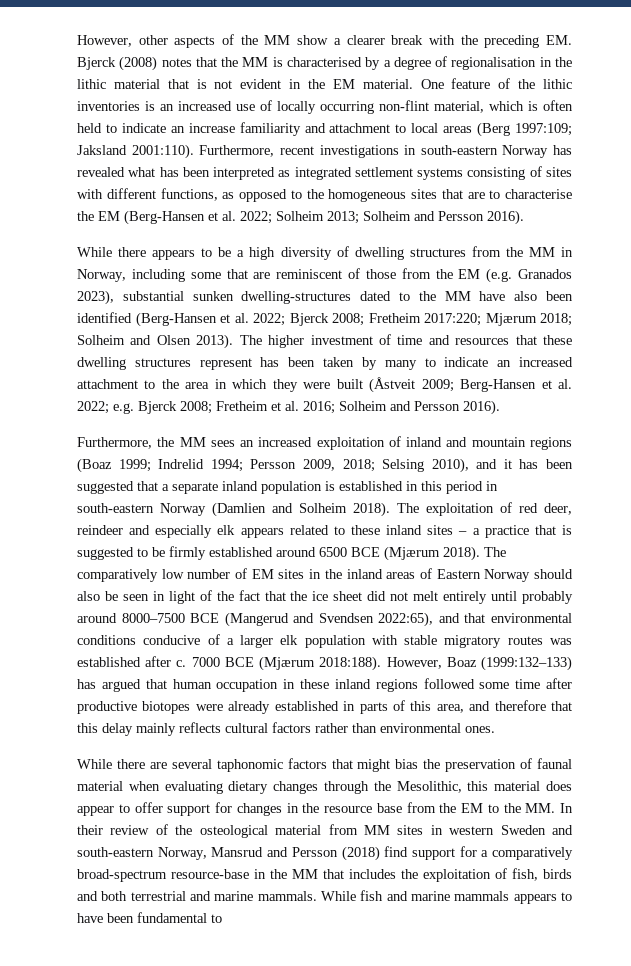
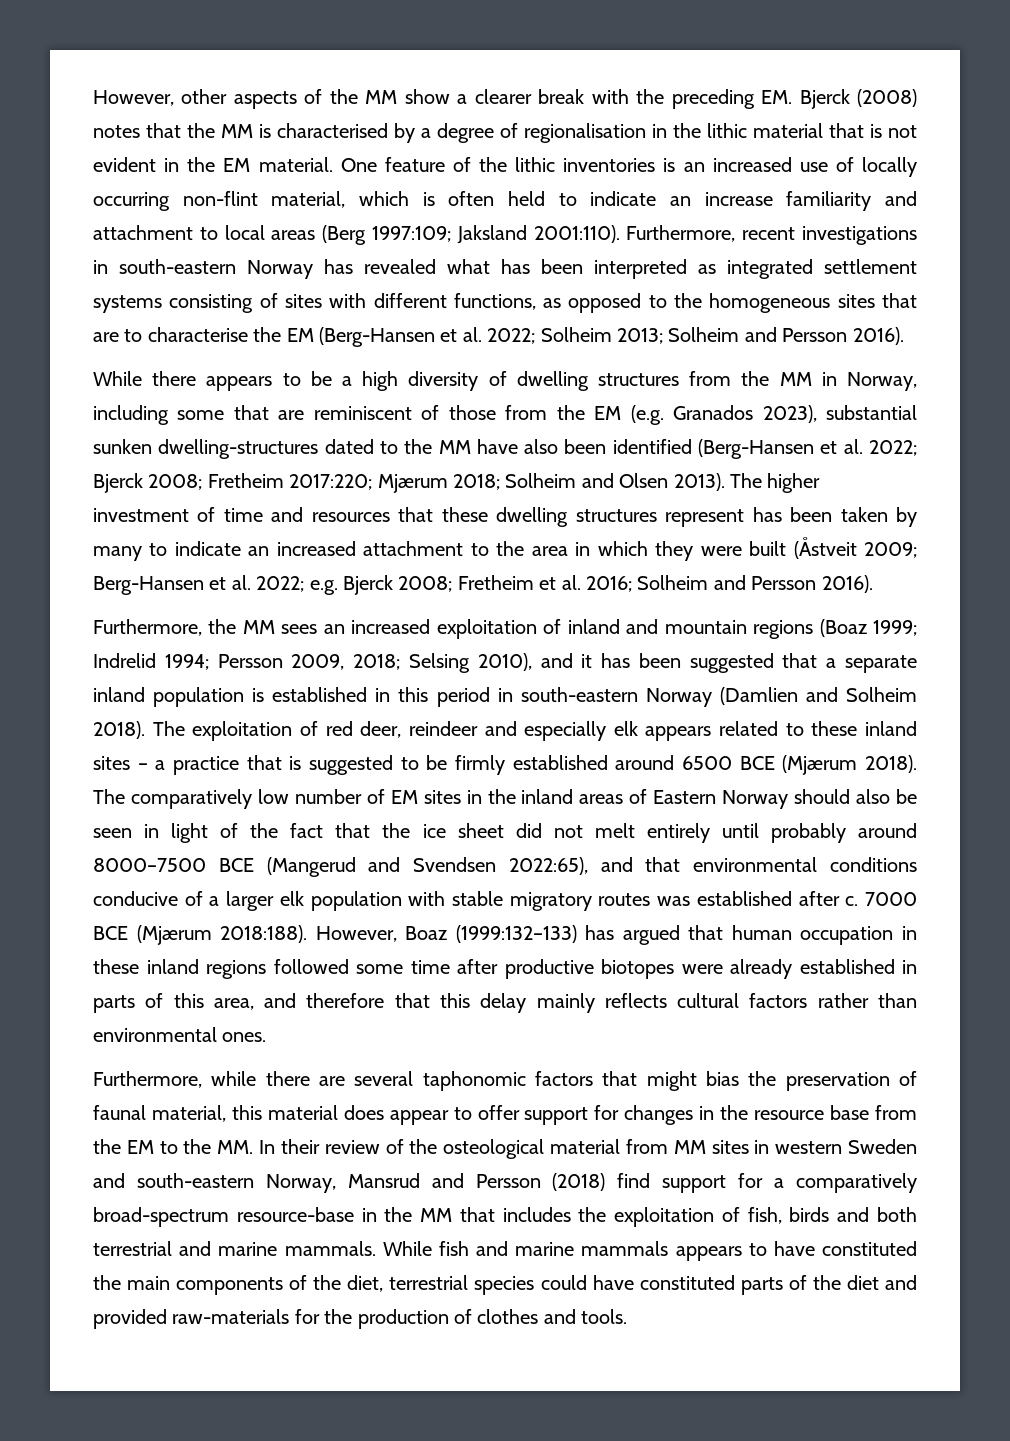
- While there are several taphonomic factors that might bias the preservation of faunal material when evaluating dietary changes through the Mesolithic, this material does appear to offer support for changes in the resource base from the EM to the MM. In their review of the osteological material from MM sites in western Sweden and south-eastern Norway, Mansrud and Persson (2018) find support for a comparatively broad-spectrum resource-base in the MM that includes the exploitation of fish, birds and both terrestrial and marine mammals.
+ Furthermore, while there are several taphonomic factors that might bias the preservation of faunal material, this material does appear to offer support for changes in the resource base from the EM to the MM. In their review of the osteological material from MM sites in western Sweden and south-eastern Norway, Mansrud and Persson (2018) find support for a comparatively broad-spectrum resource-base in the MM that includes the exploitation of fish, birds and both terrestrial and marine mammals.
- While fish and marine mammals appears to have been fundamental to
+ While fish and marine mammals appears to have constituted the main components of the diet, terrestrial species could have constituted parts of the diet and provided raw-materials for the production of clothes and tools.

